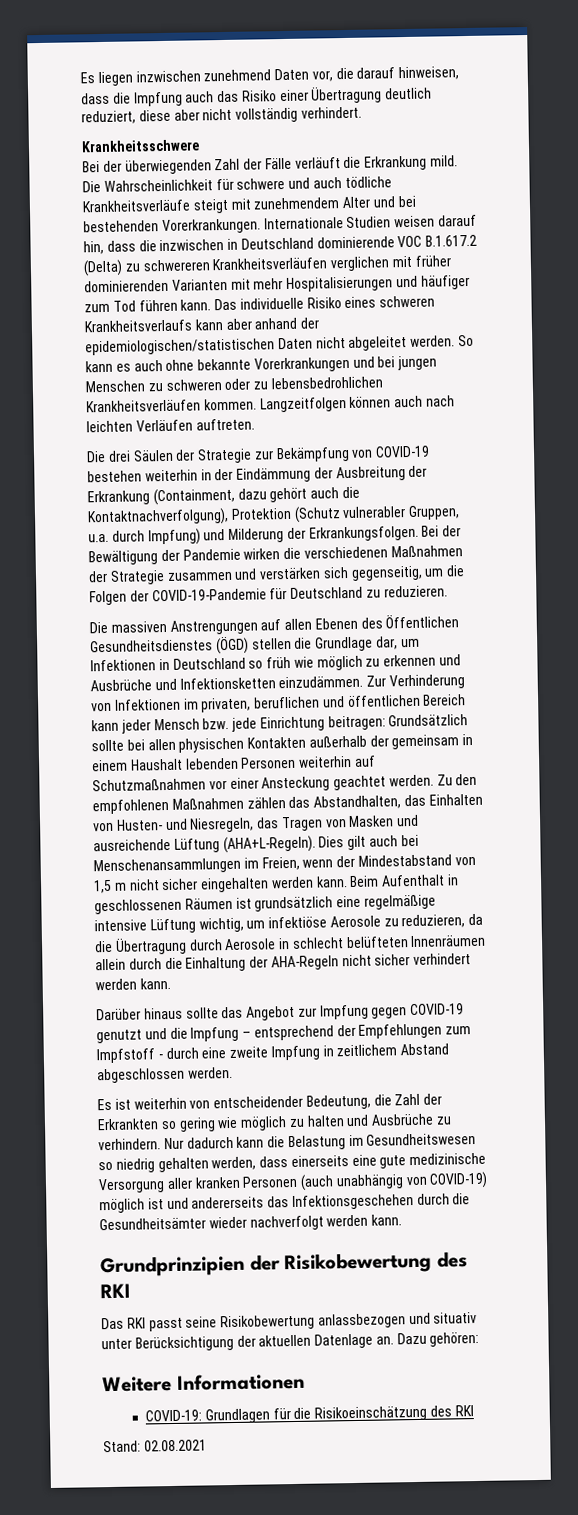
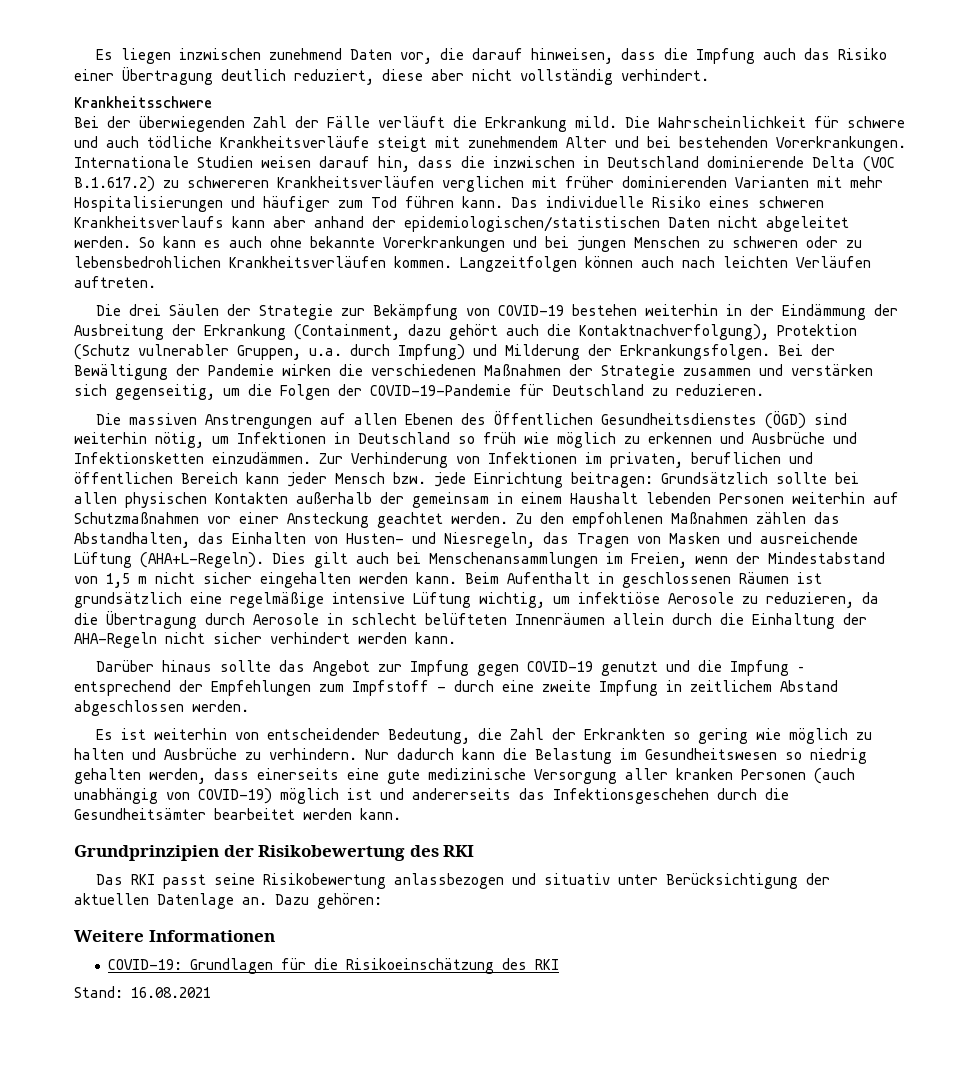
- Internationale Studien weisen darauf hin, dass die inzwischen in Deutschland dominierende VOC B.1.617.2 (Delta) zu schwereren Krankheitsverläufen verglichen mit früher dominierenden Varianten mit mehr Hospitalisierungen und häufiger zum Tod führen kann.
+ Internationale Studien weisen darauf hin, dass die inzwischen in Deutschland dominierende Delta (VOC B.1.617.2) zu schwereren Krankheitsverläufen verglichen mit früher dominierenden Varianten mit mehr Hospitalisierungen und häufiger zum Tod führen kann.
- Die massiven Anstrengungen auf allen Ebenen des Öffentlichen Gesundheitsdienstes (ÖGD) stellen die Grundlage dar, um Infektionen in Deutschland so früh wie möglich zu erkennen und Ausbrüche und Infektionsketten einzudämmen.
+ Die massiven Anstrengungen auf allen Ebenen des Öffentlichen Gesundheitsdienstes (ÖGD) sind weiterhin nötig, um Infektionen in Deutschland so früh wie möglich zu erkennen und Ausbrüche und Infektionsketten einzudämmen.
- Nur dadurch kann die Belastung im Gesundheitswesen so niedrig gehalten werden, dass einerseits eine gute medizinische Versorgung aller kranken Personen (auch unabhängig von COVID-19) möglich ist und andererseits das Infektionsgeschehen durch die Gesundheitsämter wieder nachverfolgt werden kann.
+ Nur dadurch kann die Belastung im Gesundheitswesen so niedrig gehalten werden, dass einerseits eine gute medizinische Versorgung aller kranken Personen (auch unabhängig von COVID-19) möglich ist und andererseits das Infektionsgeschehen durch die Gesundheitsämter bearbeitet werden kann.
- Stand: 02.08.2021
+ Stand: 16.08.2021

